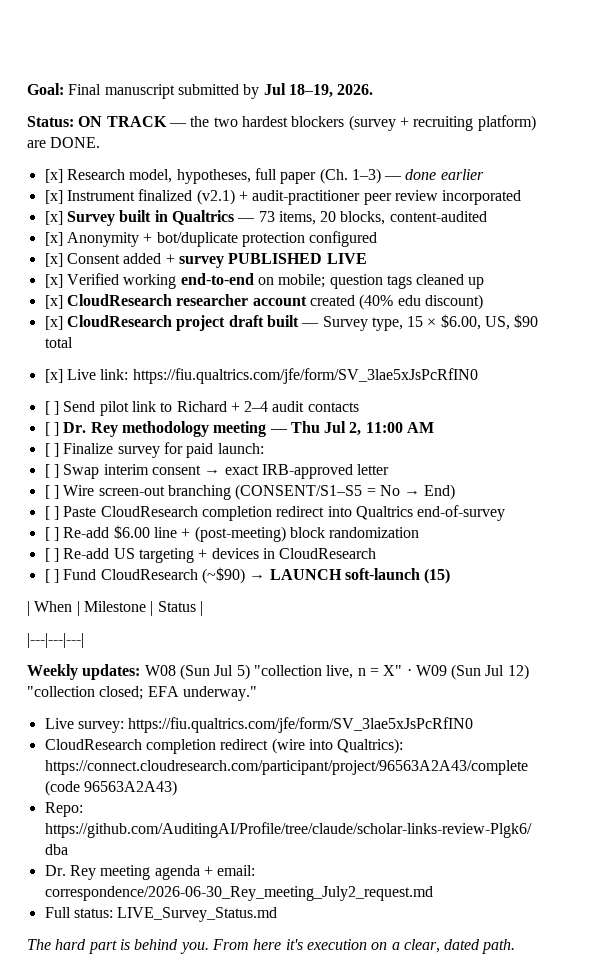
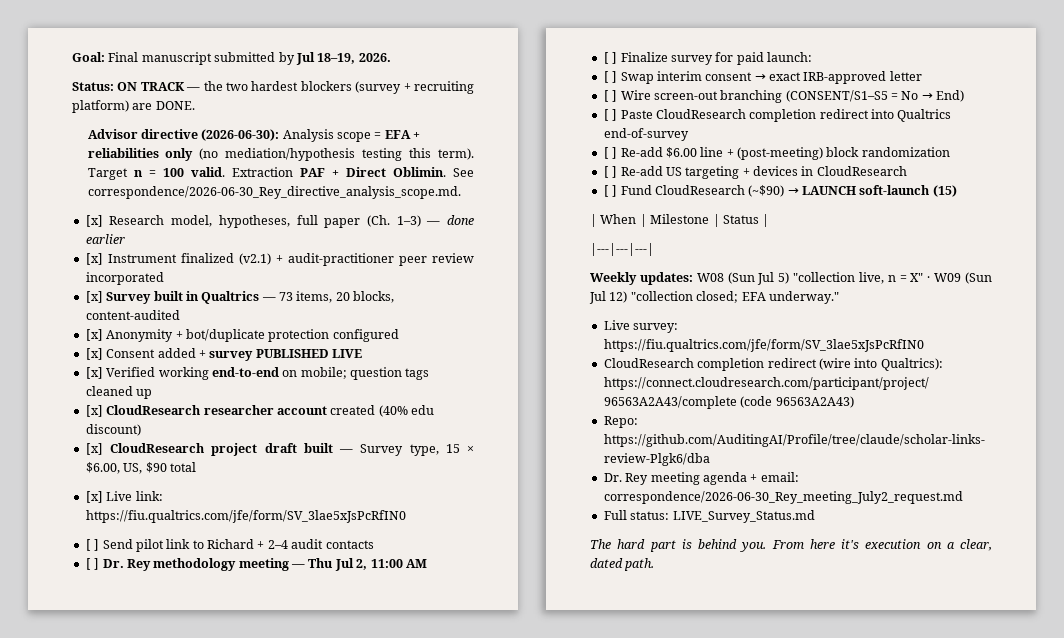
+ Advisor directive (2026-06-30): Analysis scope = EFA + reliabilities only (no mediation/hypothesis testing this term). Target n = 100 valid. Extraction PAF + Direct Oblimin. See correspondence/2026-06-30_Rey_directive_analysis_scope.md.

